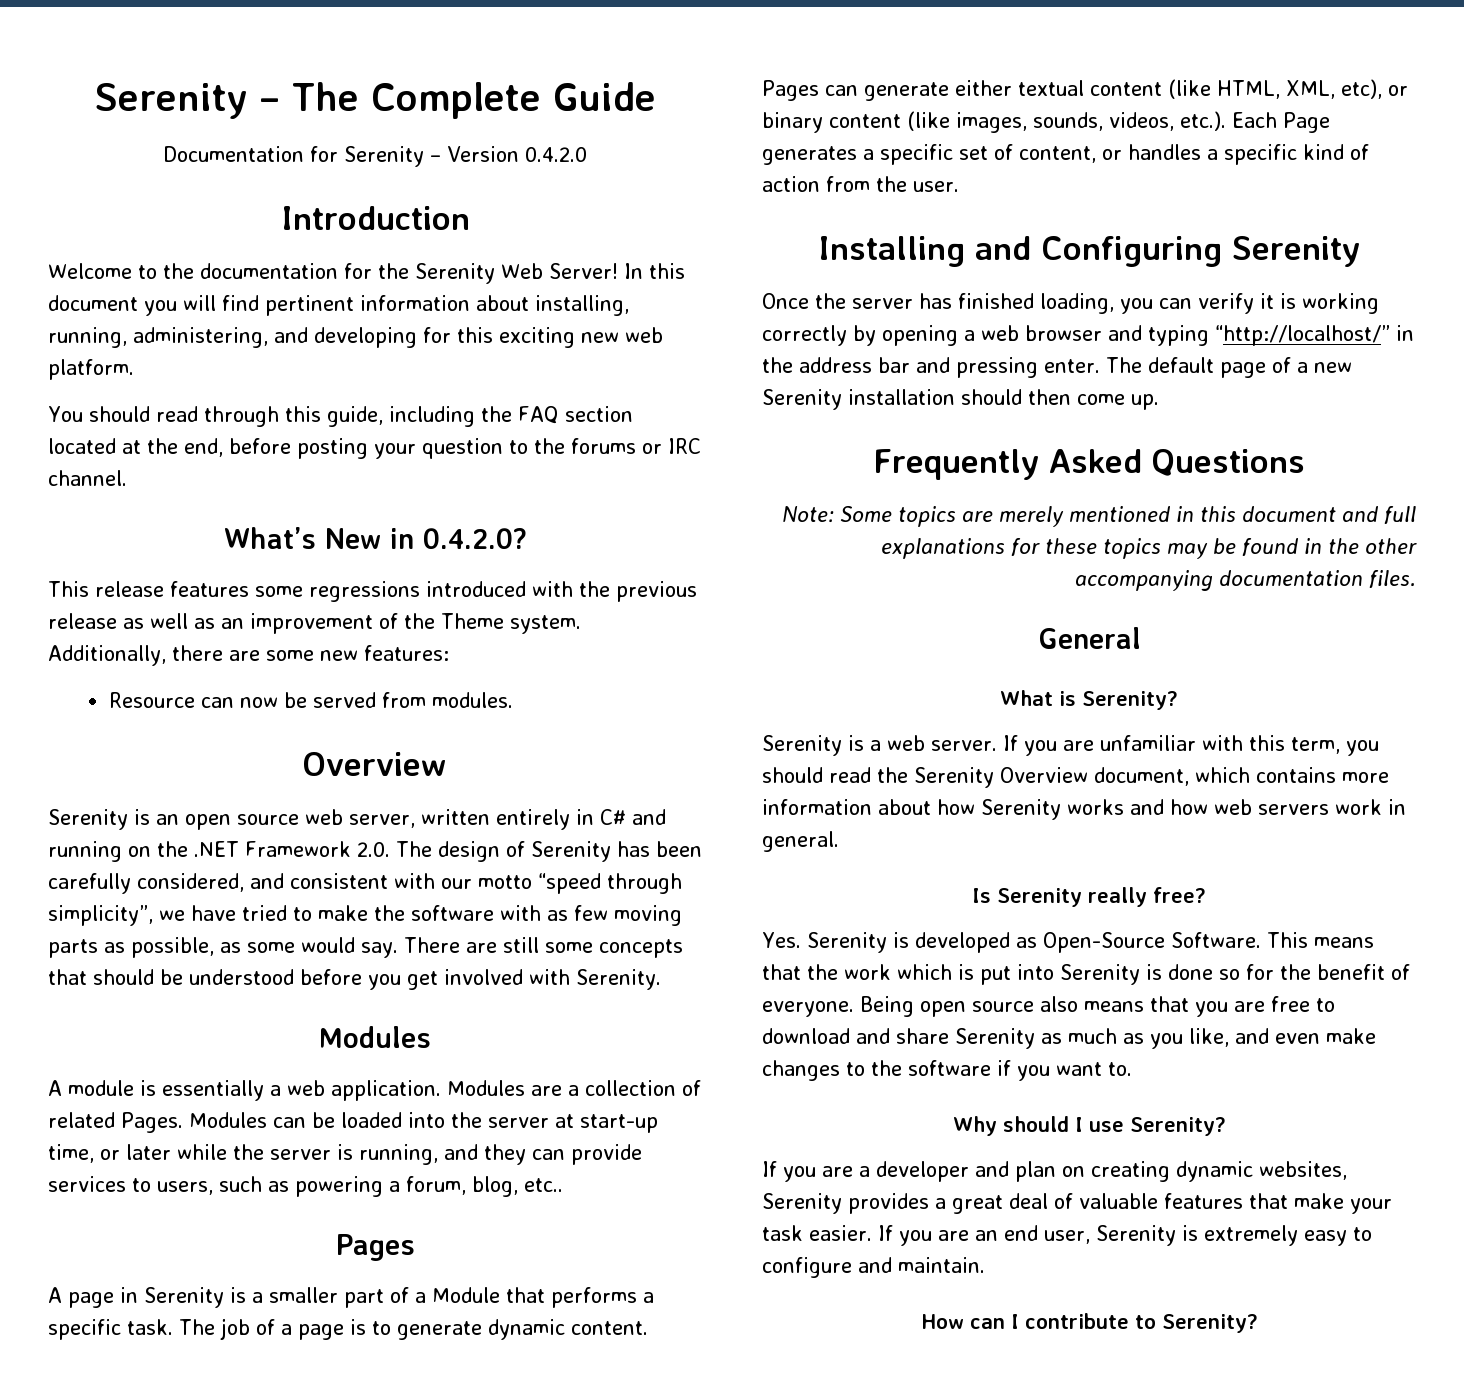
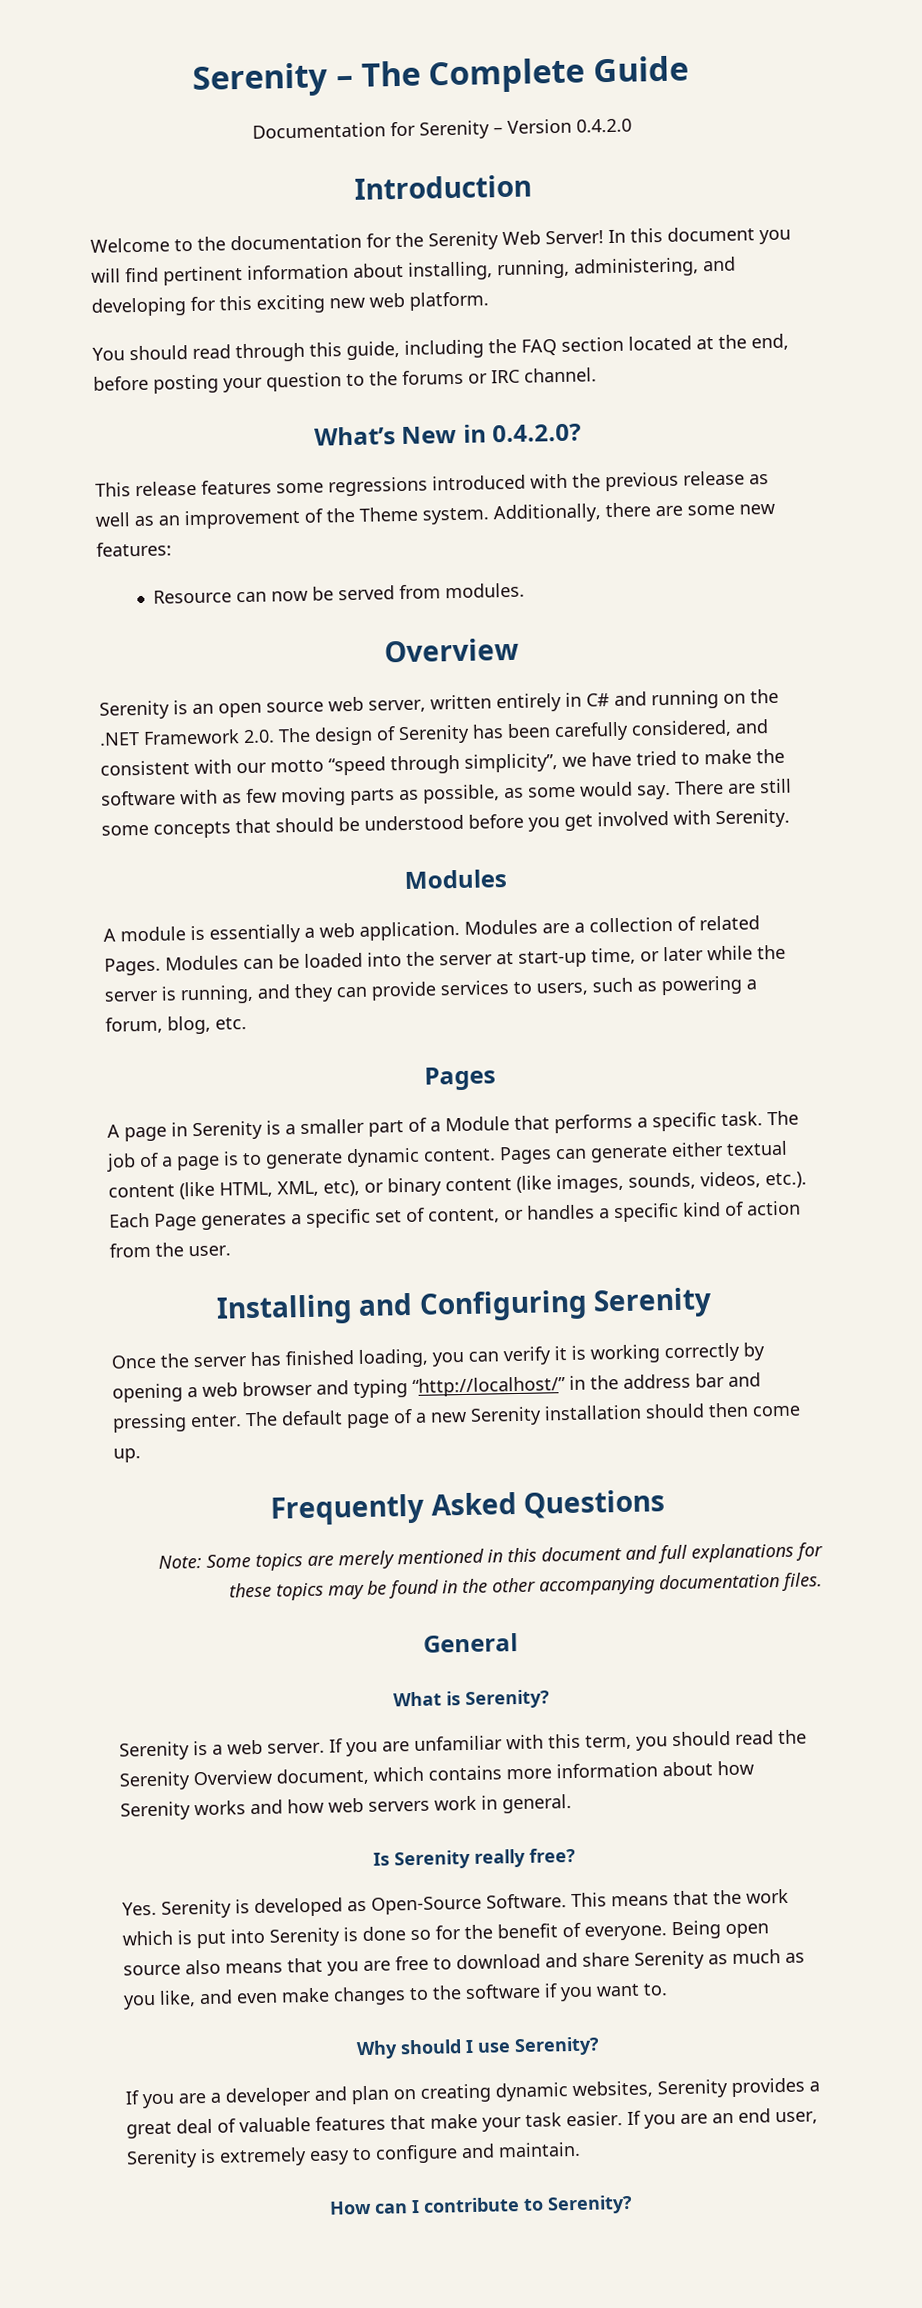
- Modules can be loaded into the server at start-up time, or later while the server is running, and they can provide services to users, such as powering a forum, blog, etc..
+ Modules can be loaded into the server at start-up time, or later while the server is running, and they can provide services to users, such as powering a forum, blog, etc.

